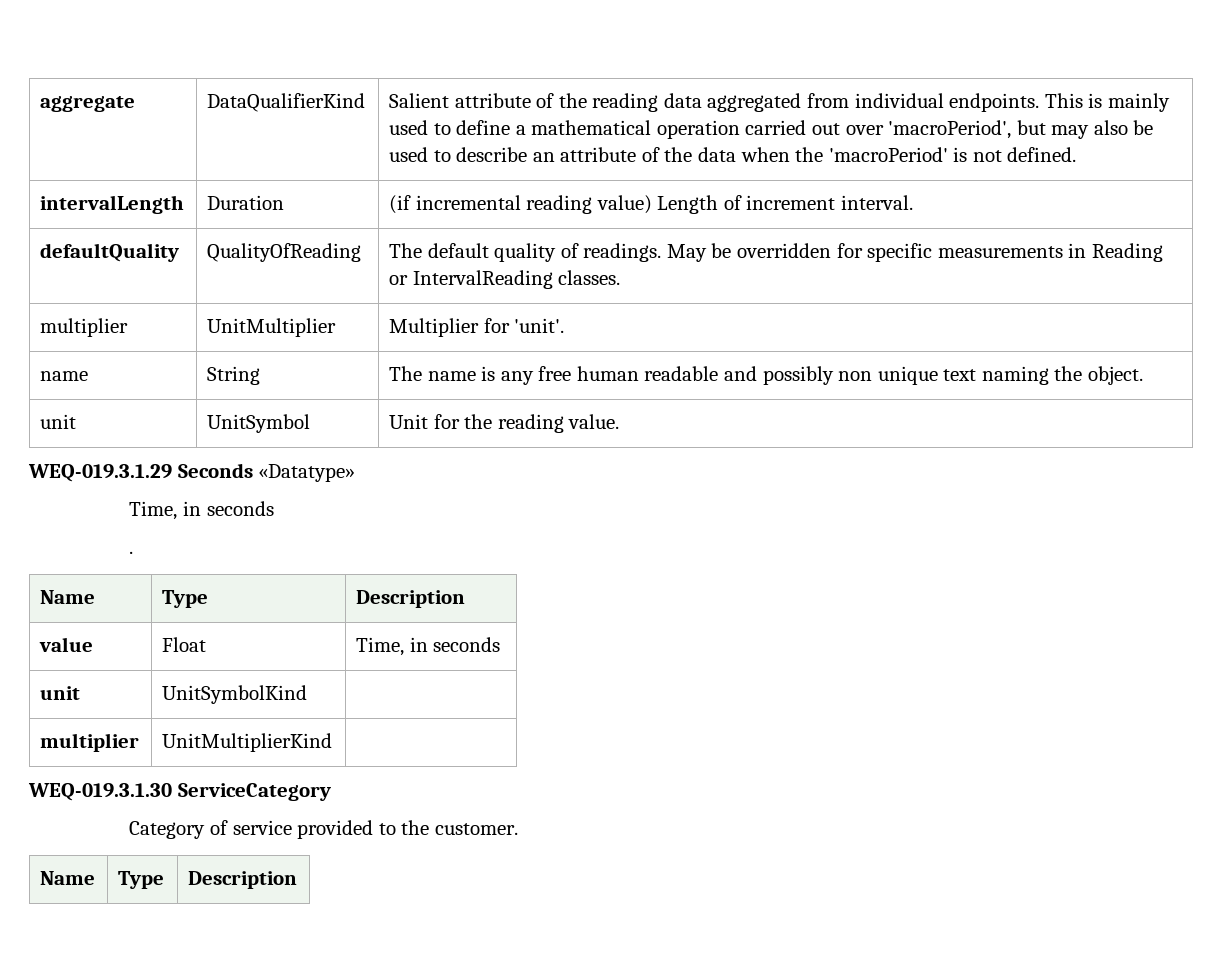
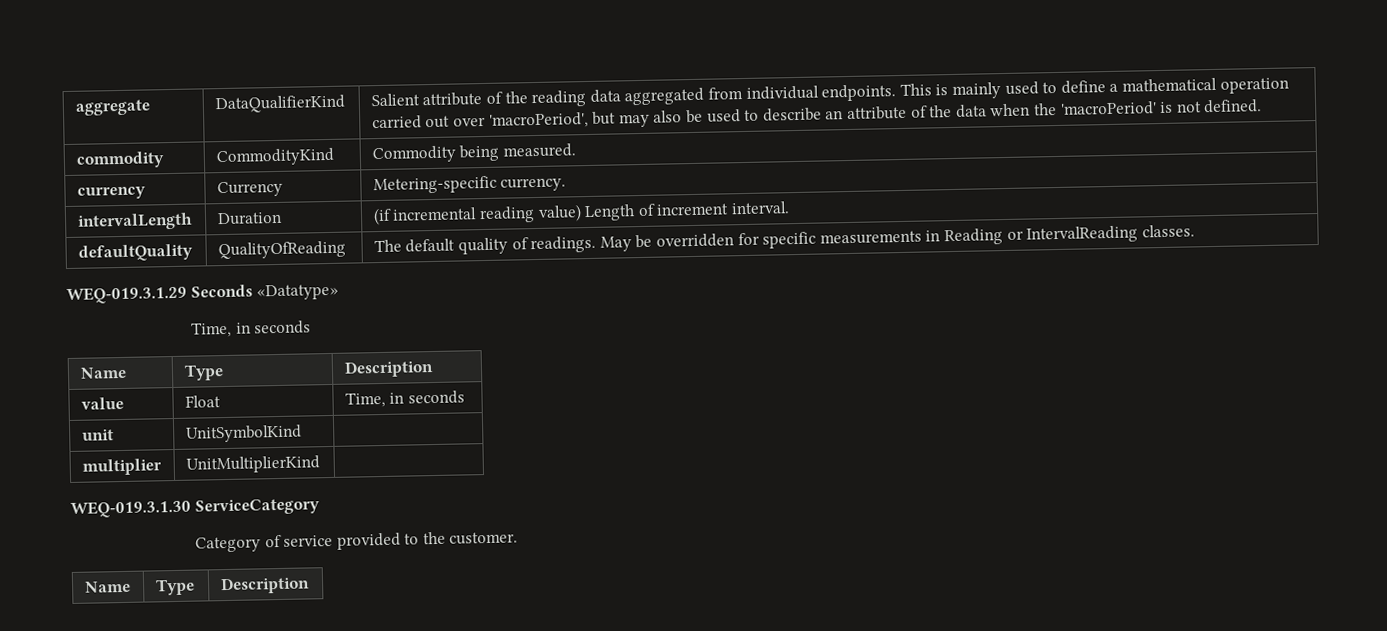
+ commodity | CommodityKind | Commodity being measured.
+ currency | Currency | Metering-specific currency.
- multiplier | UnitMultiplier | Multiplier for 'unit'.
- name | String | The name is any free human readable and possibly non unique text naming the object.
- unit | UnitSymbol | Unit for the reading value.
- .

